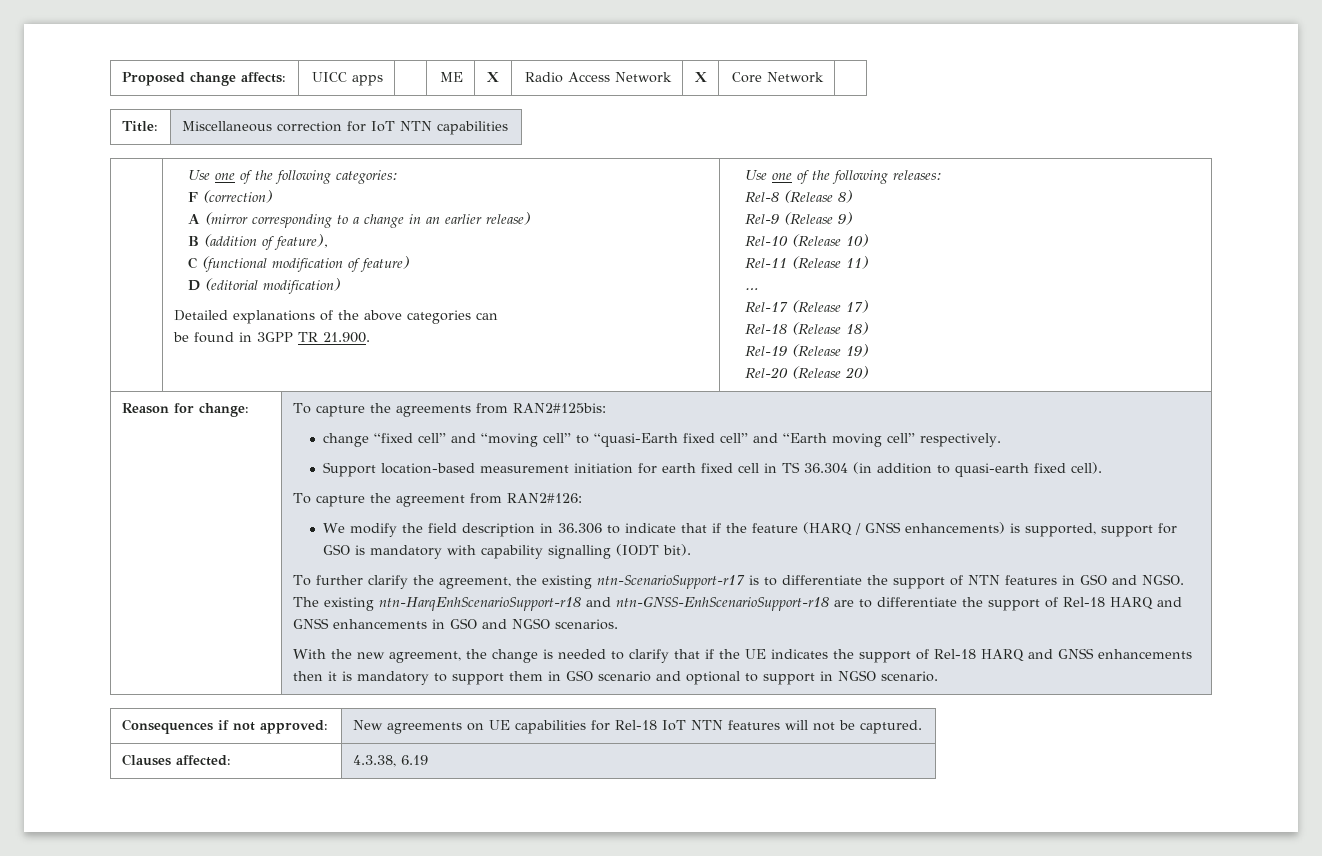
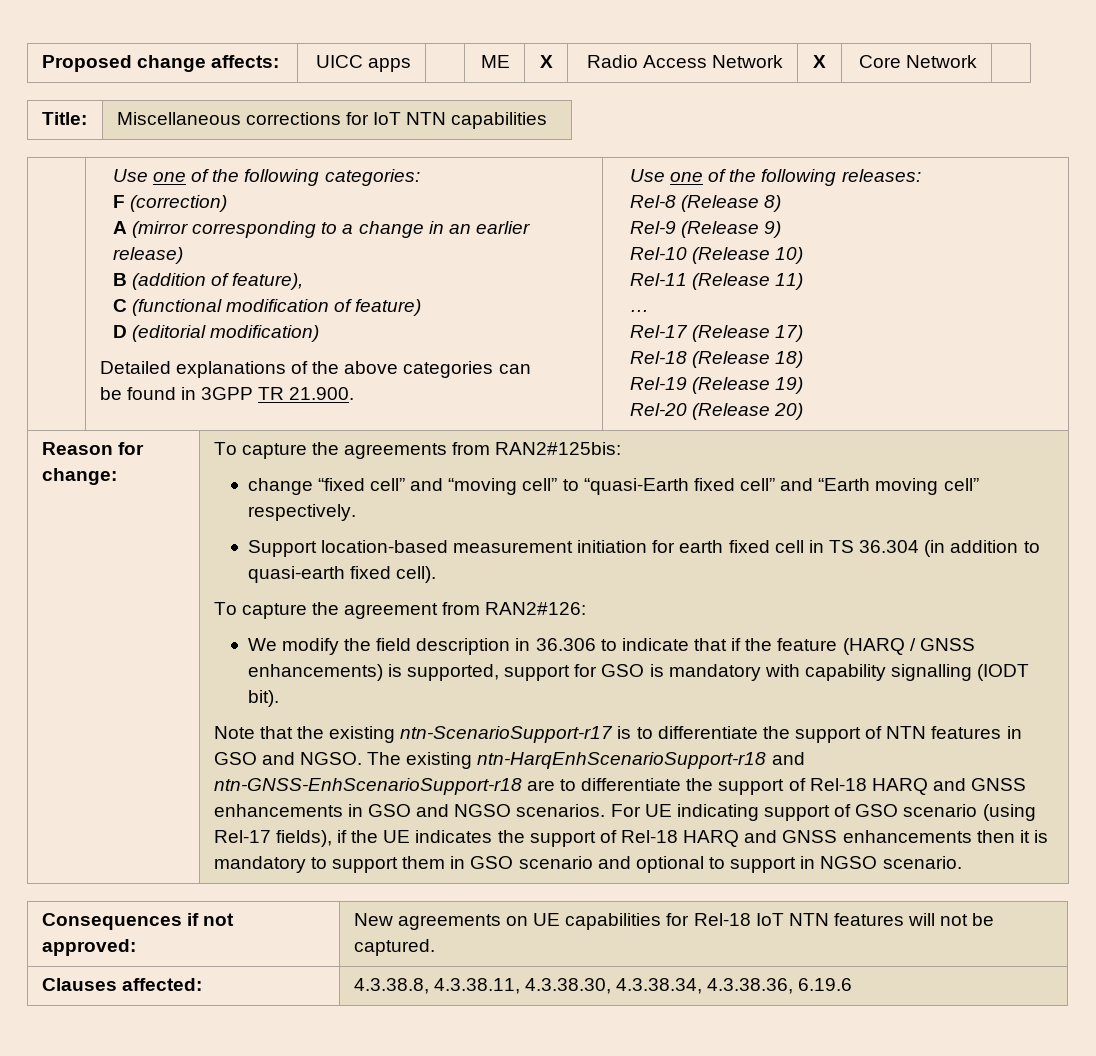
- Title: | Miscellaneous correction for IoT NTN capabilities
+ Title: | Miscellaneous corrections for IoT NTN capabilities
- To further clarify the agreement, the existing ntn-ScenarioSupport-r17 is to differentiate the support of NTN features in GSO and NGSO.
+ Note that the existing ntn-ScenarioSupport-r17 is to differentiate the support of NTN features in GSO and NGSO.
- The existing ntn-HarqEnhScenarioSupport-r18 and ntn-GNSS-EnhScenarioSupport-r18 are to differentiate the support of Rel-18 HARQ and GNSS enhancements in GSO and NGSO scenarios.
- With the new agreement, the change is needed to clarify that if the UE indicates the support of Rel-18 HARQ and GNSS enhancements then it is mandatory to support them in GSO scenario and optional to support in NGSO scenario.
+ The existing ntn-HarqEnhScenarioSupport-r18 and ntn-GNSS-EnhScenarioSupport-r18 are to differentiate the support of Rel-18 HARQ and GNSS enhancements in GSO and NGSO scenarios. For UE indicating support of GSO scenario (using Rel-17 fields), if the UE indicates the support of Rel-18 HARQ and GNSS enhancements then it is mandatory to support them in GSO scenario and optional to support in NGSO scenario.
- Clauses affected: | 4.3.38, 6.19
+ Clauses affected: | 4.3.38.8, 4.3.38.11, 4.3.38.30, 4.3.38.34, 4.3.38.36, 6.19.6

